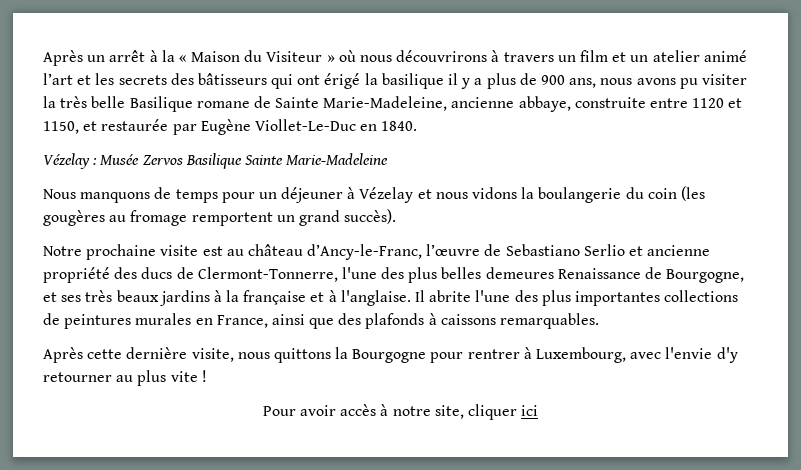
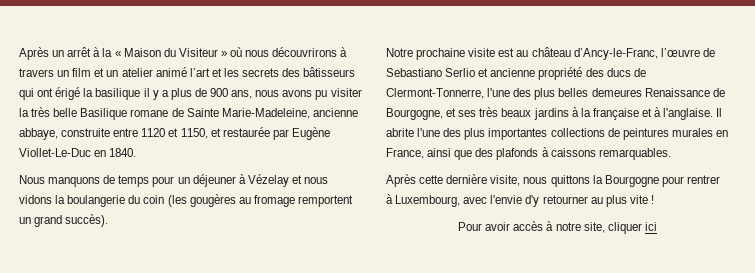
- Vézelay : Musée Zervos Basilique Sainte Marie-Madeleine

